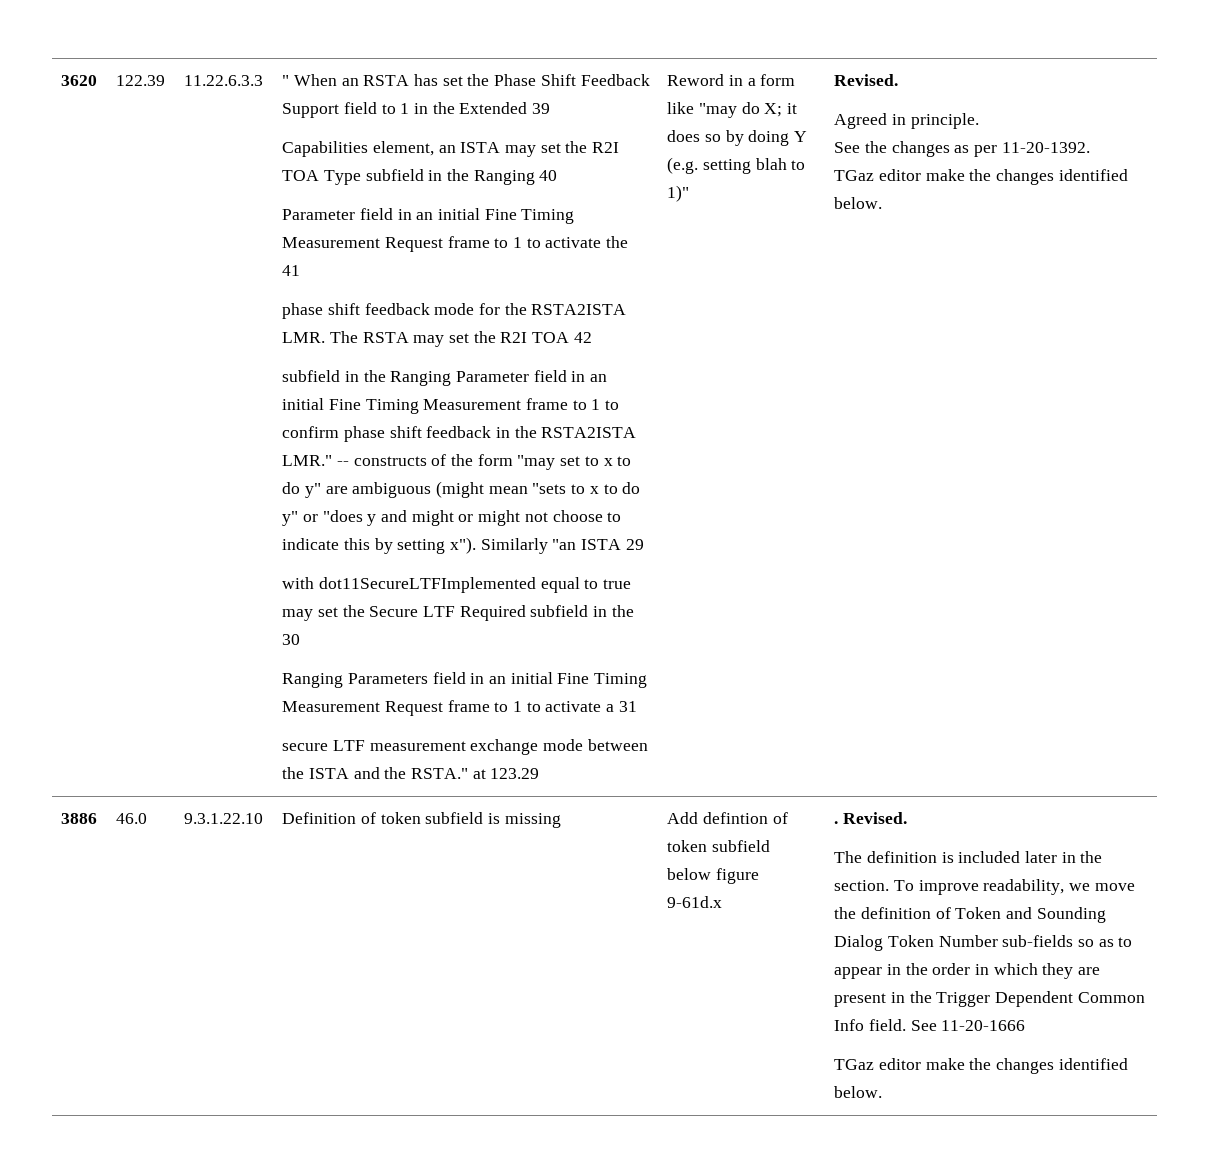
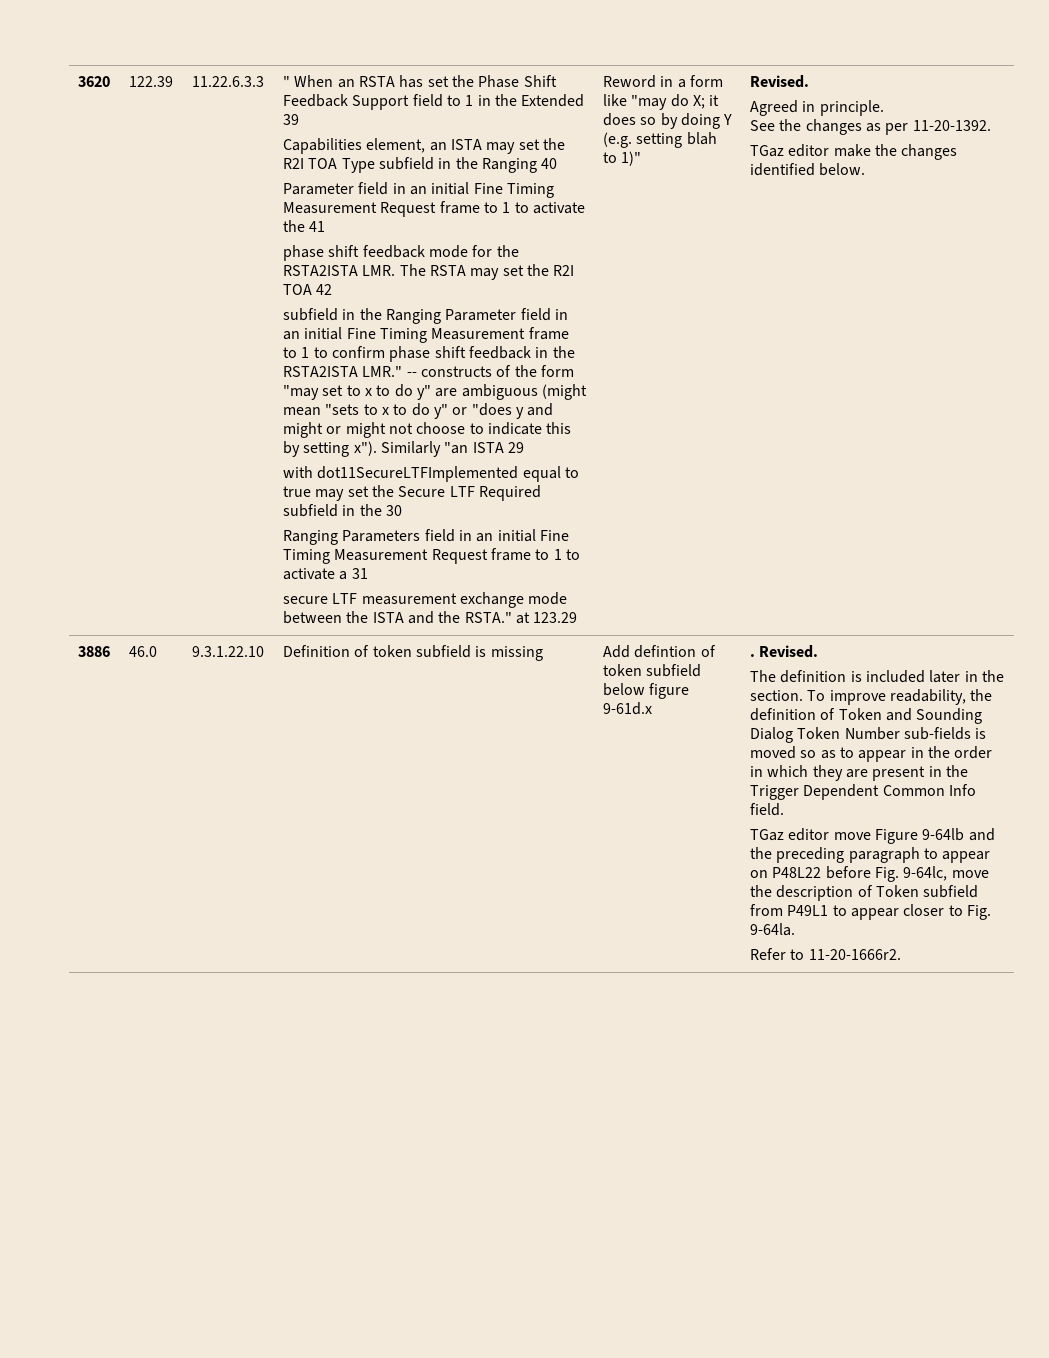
- To improve readability, we move the definition of Token and Sounding Dialog Token Number sub-fields so as to appear in the order in which they are present in the Trigger Dependent Common Info field. See 11-20-1666
- TGaz editor make the changes identified below.
+ To improve readability, the definition of Token and Sounding Dialog Token Number sub-fields is moved so as to appear in the order in which they are present in the Trigger Dependent Common Info field.
+ TGaz editor move Figure 9-64lb and the preceding paragraph to appear on P48L22 before Fig. 9-64lc, move the description of Token subfield from P49L1 to appear closer to Fig. 9-64la.
+ Refer to 11-20-1666r2.

